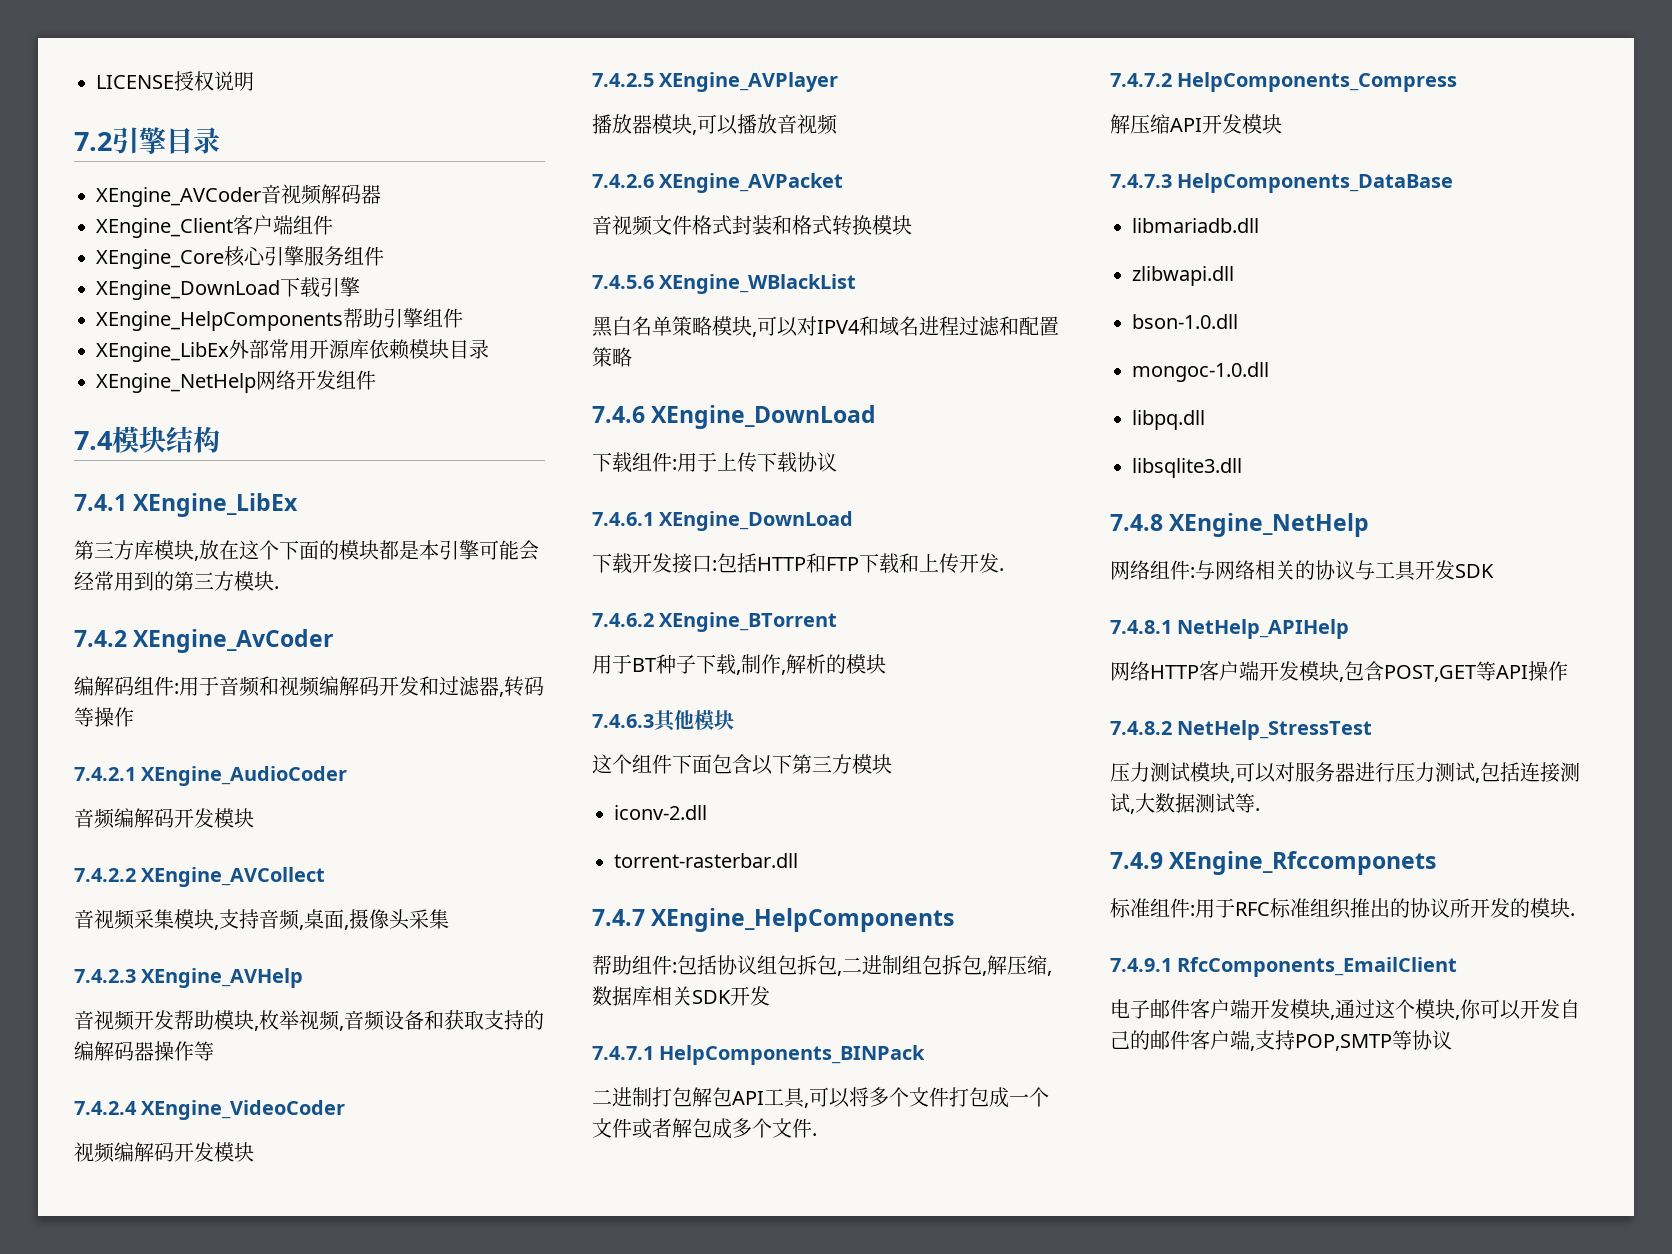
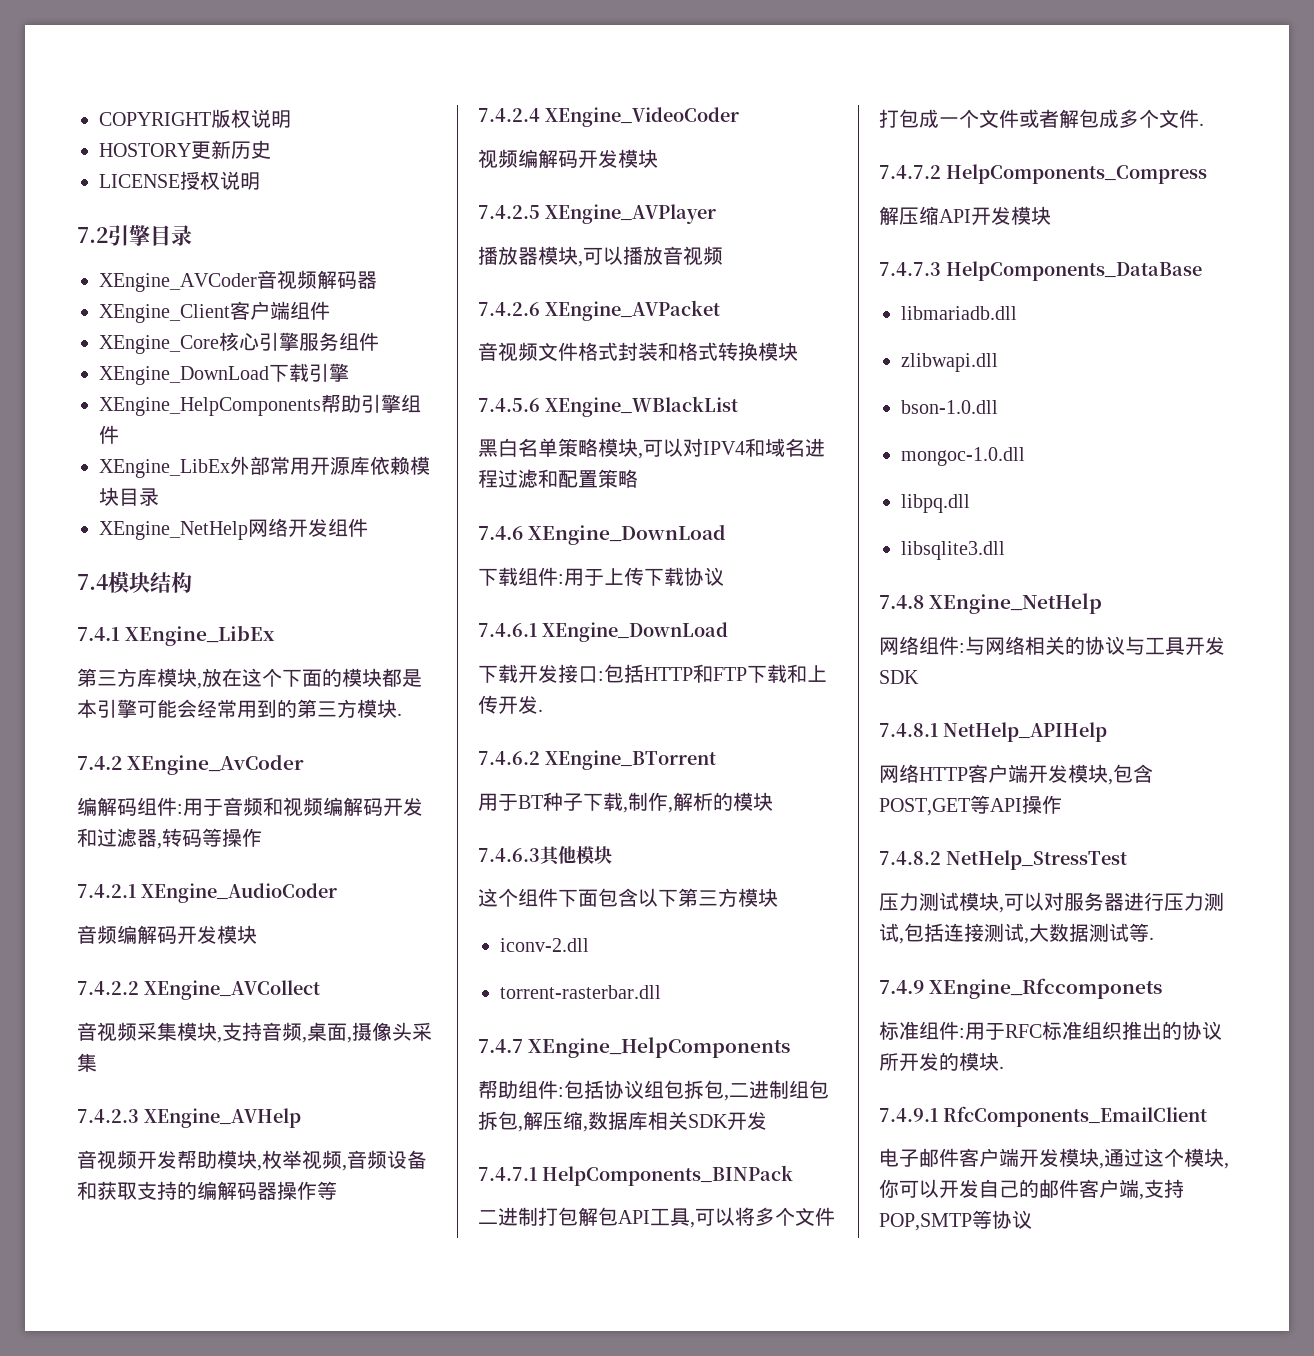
+ COPYRIGHT版权说明
+ HOSTORY更新历史

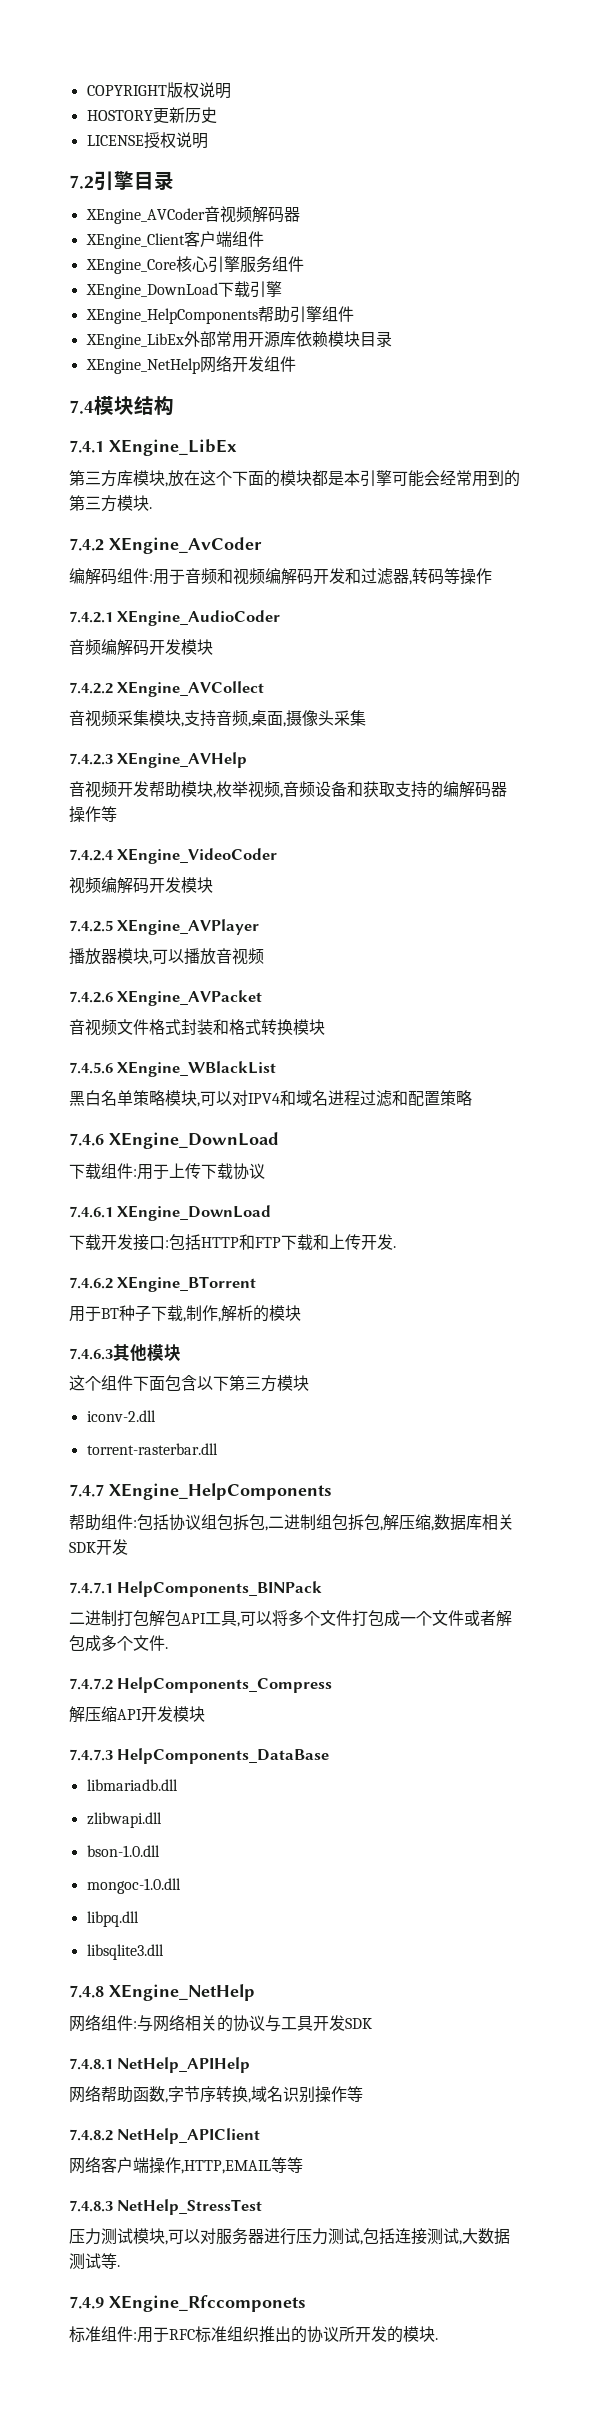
- 网络HTTP客户端开发模块,包含POST,GET等API操作
- 7.4.8.2 NetHelp_StressTest
+ 网络帮助函数,字节序转换,域名识别操作等
+ 7.4.8.2 NetHelp_APIClient
+ 网络客户端操作,HTTP,EMAIL等等
+ 7.4.8.3 NetHelp_StressTest
- 7.4.9.1 RfcComponents_EmailClient
- 电子邮件客户端开发模块,通过这个模块,你可以开发自己的邮件客户端,支持POP,SMTP等协议

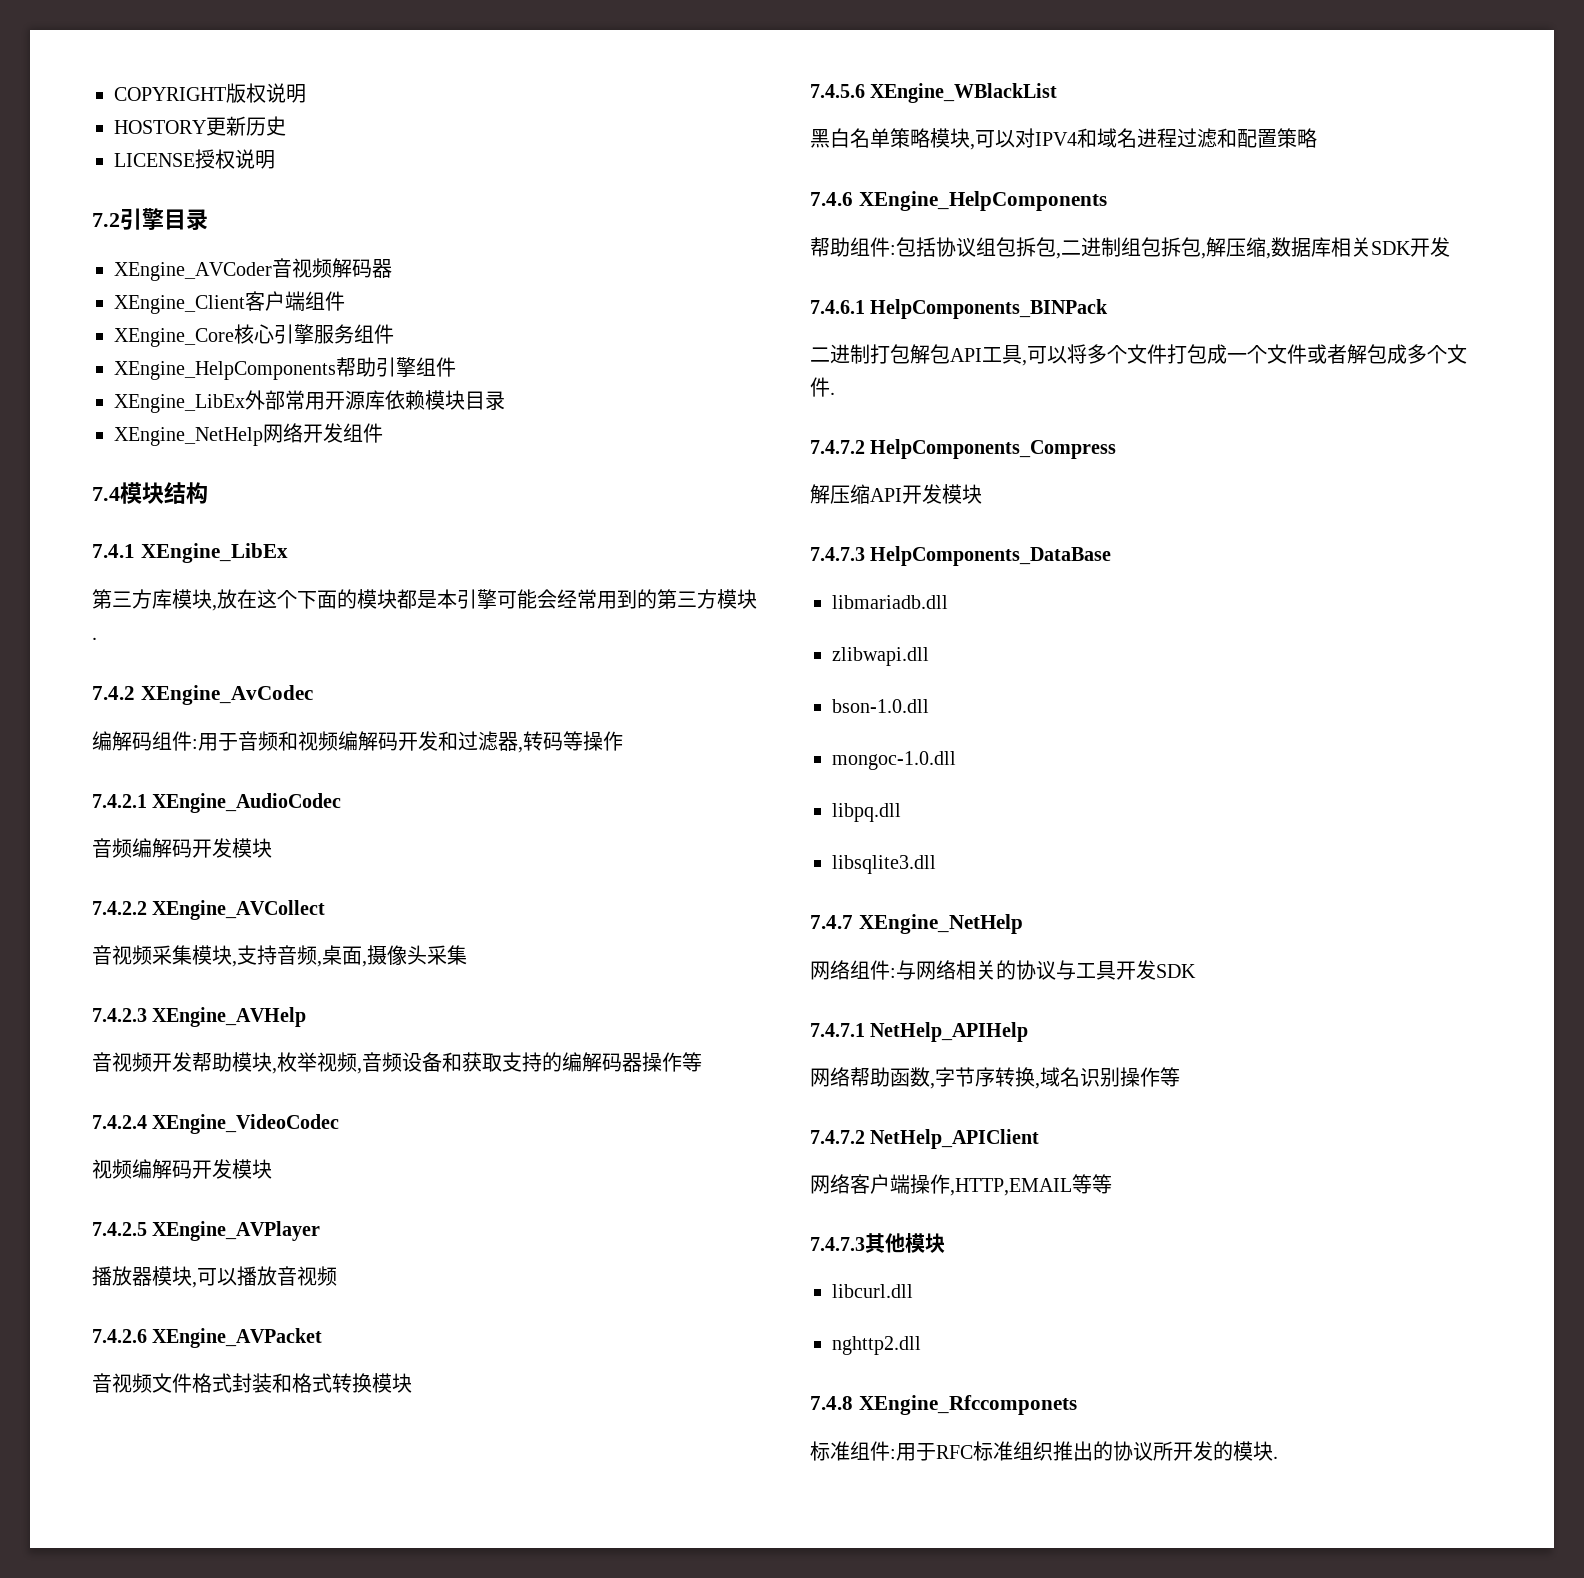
- XEngine_DownLoad下载引擎
- 7.4.2 XEngine_AvCoder
+ 7.4.2 XEngine_AvCodec
- 7.4.2.1 XEngine_AudioCoder
+ 7.4.2.1 XEngine_AudioCodec
- 7.4.2.4 XEngine_VideoCoder
+ 7.4.2.4 XEngine_VideoCodec
- 7.4.6 XEngine_DownLoad
- 下载组件:用于上传下载协议
- 7.4.6.1 XEngine_DownLoad
- 下载开发接口:包括HTTP和FTP下载和上传开发.
- 7.4.6.2 XEngine_BTorrent
- 用于BT种子下载,制作,解析的模块
- 7.4.6.3其他模块
- 这个组件下面包含以下第三方模块
- iconv-2.dll
- torrent-rasterbar.dll
- 7.4.7 XEngine_HelpComponents
+ 7.4.6 XEngine_HelpComponents
- 7.4.7.1 HelpComponents_BINPack
+ 7.4.6.1 HelpComponents_BINPack
- 7.4.8 XEngine_NetHelp
+ 7.4.7 XEngine_NetHelp
- 7.4.8.1 NetHelp_APIHelp
+ 7.4.7.1 NetHelp_APIHelp
- 7.4.8.2 NetHelp_APIClient
+ 7.4.7.2 NetHelp_APIClient
- 7.4.8.3 NetHelp_StressTest
- 压力测试模块,可以对服务器进行压力测试,包括连接测试,大数据测试等.
- 7.4.9 XEngine_Rfccomponets
+ 7.4.7.3其他模块
+ libcurl.dll
+ nghttp2.dll
+ 7.4.8 XEngine_Rfccomponets

